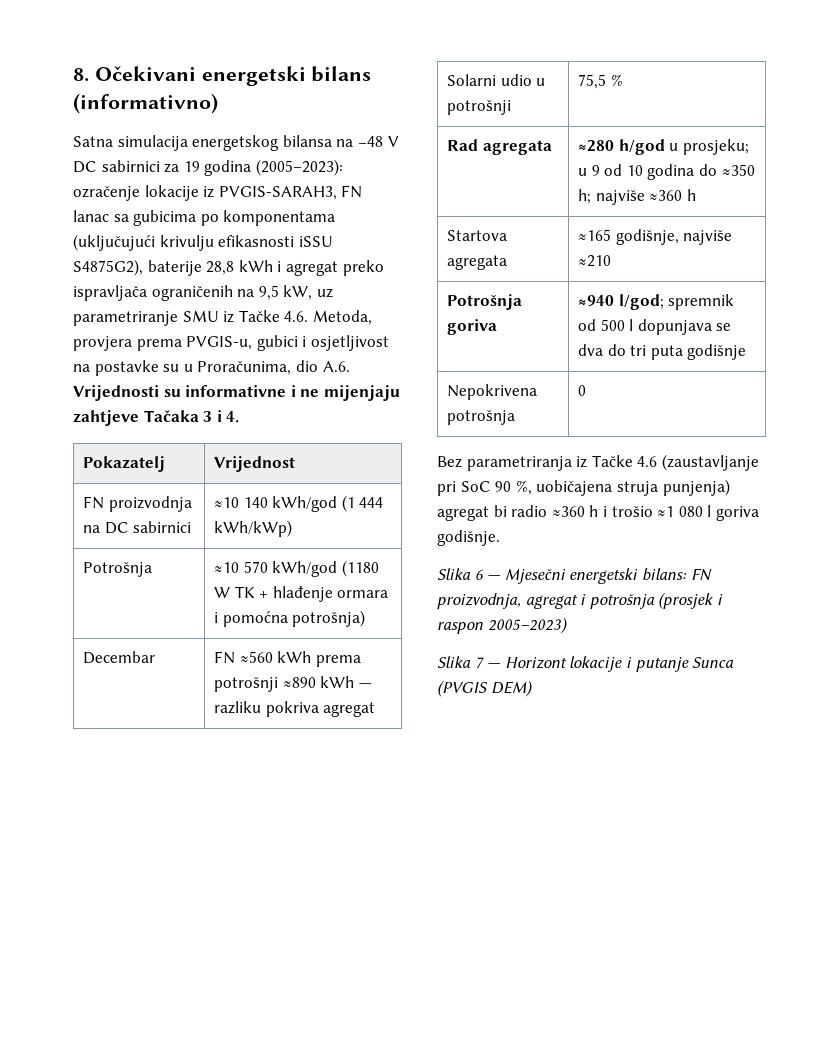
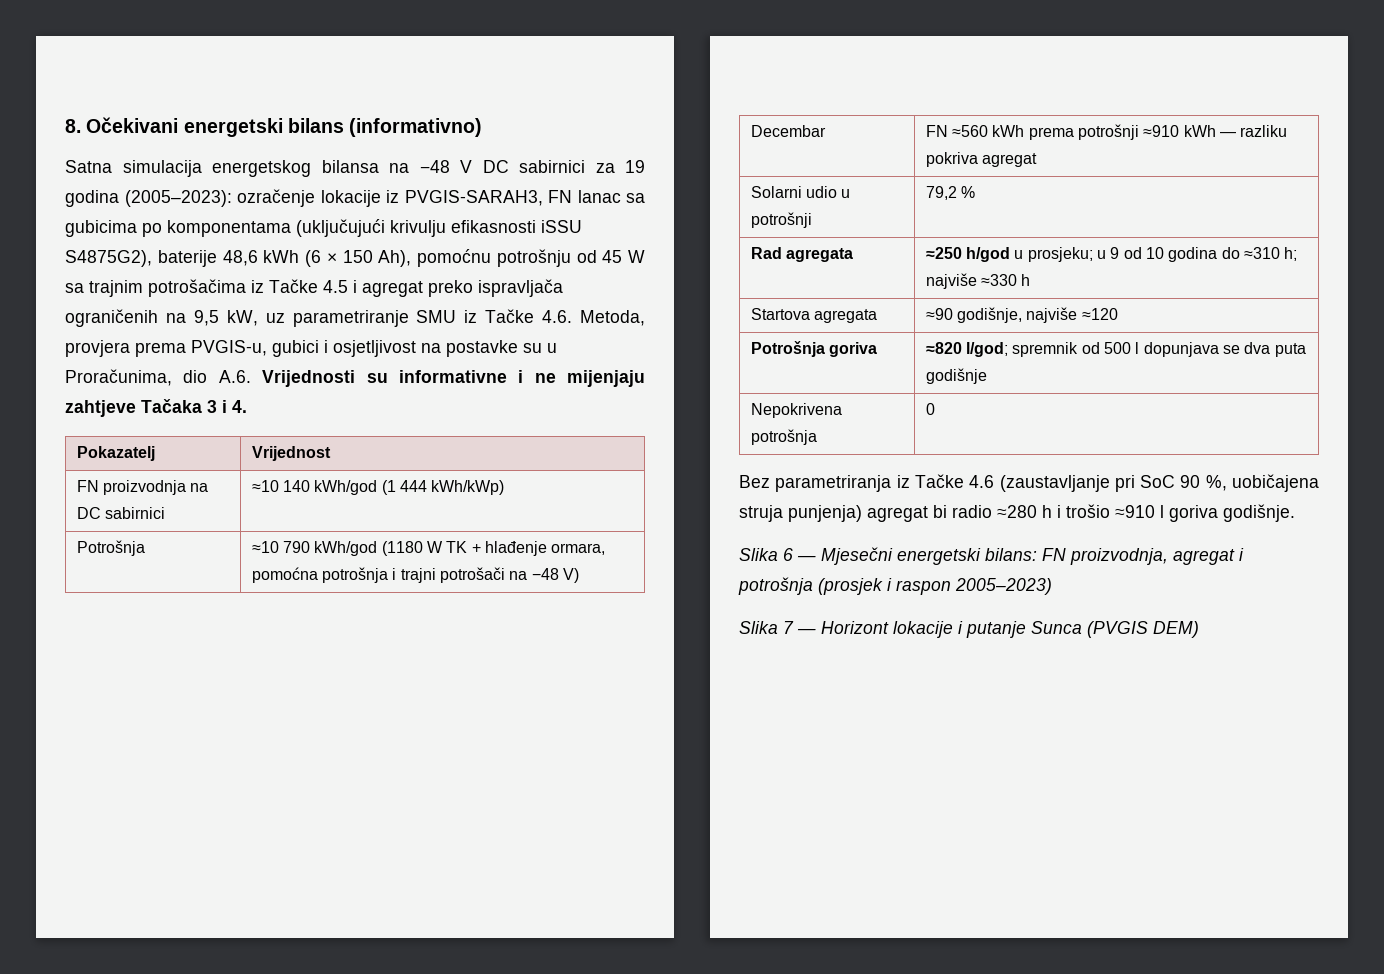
- ozračenje lokacije iz PVGIS-SARAH3, FN lanac sa gubicima po komponentama (uključujući krivulju efikasnosti iSSU S4875G2), baterije 28,8 kWh i agregat preko ispravljača ograničenih na 9,5 kW, uz parametriranje SMU iz Tačke 4.6. Metoda, provjera prema PVGIS-u, gubici i osjetljivost na postavke su u Proračunima, dio A.6. Vrijednosti su informativne i ne mijenjaju zahtjeve Tačaka 3 i 4.
+ ozračenje lokacije iz PVGIS-SARAH3, FN lanac sa gubicima po komponentama (uključujući krivulju efikasnosti iSSU S4875G2), baterije 48,6 kWh (6 × 150 Ah), pomoćnu potrošnju od 45 W sa trajnim potrošačima iz Tačke 4.5 i agregat preko ispravljača ograničenih na 9,5 kW, uz parametriranje SMU iz Tačke 4.6. Metoda, provjera prema PVGIS-u, gubici i osjetljivost na postavke su u Proračunima, dio A.6. Vrijednosti su informativne i ne mijenjaju zahtjeve Tačaka 3 i 4.
- Potrošnja | ≈10 570 kWh/god (1180 W TK + hlađenje ormara i pomoćna potrošnja)
+ Potrošnja | ≈10 790 kWh/god (1180 W TK + hlađenje ormara, pomoćna potrošnja i trajni potrošači na −48 V)
- Decembar | FN ≈560 kWh prema potrošnji ≈890 kWh — razliku pokriva agregat
+ Decembar | FN ≈560 kWh prema potrošnji ≈910 kWh — razliku pokriva agregat
- Solarni udio u potrošnji | 75,5 %
+ Solarni udio u potrošnji | 79,2 %
- Rad agregata | ≈280 h/god u prosjeku; u 9 od 10 godina do ≈350 h; najviše ≈360 h
+ Rad agregata | ≈250 h/god u prosjeku; u 9 od 10 godina do ≈310 h; najviše ≈330 h
- Startova agregata | ≈165 godišnje, najviše ≈210
+ Startova agregata | ≈90 godišnje, najviše ≈120
- Potrošnja goriva | ≈940 l/god; spremnik od 500 l dopunjava se dva do tri puta godišnje
+ Potrošnja goriva | ≈820 l/god; spremnik od 500 l dopunjava se dva puta godišnje
- Bez parametriranja iz Tačke 4.6 (zaustavljanje pri SoC 90 %, uobičajena struja punjenja) agregat bi radio ≈360 h i trošio ≈1 080 l goriva godišnje.
+ Bez parametriranja iz Tačke 4.6 (zaustavljanje pri SoC 90 %, uobičajena struja punjenja) agregat bi radio ≈280 h i trošio ≈910 l goriva godišnje.

